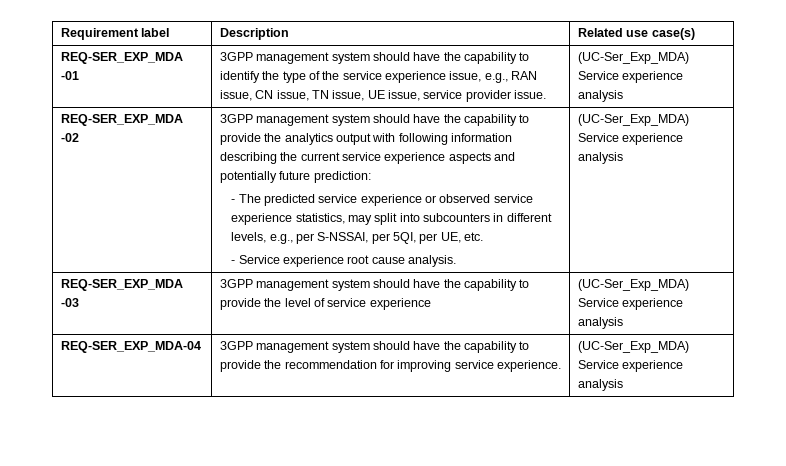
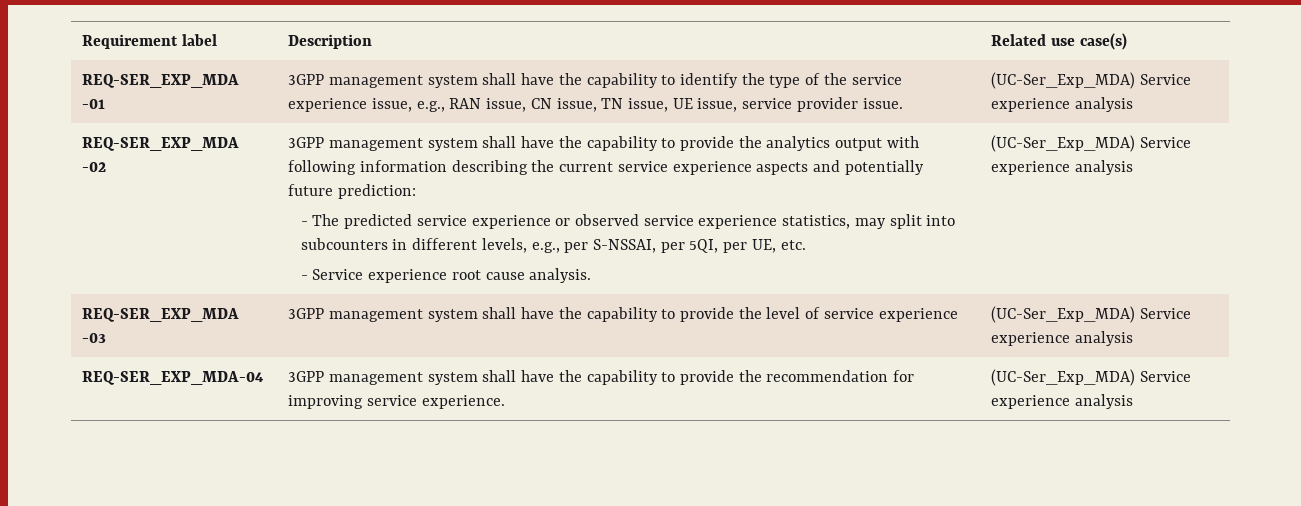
- REQ-SER_EXP_MDA -01 | 3GPP management system should have the capability to identify the type of the service experience issue, e.g., RAN issue, CN issue, TN issue, UE issue, service provider issue. | (UC-Ser_Exp_MDA) Service experience analysis
+ REQ-SER_EXP_MDA -01 | 3GPP management system shall have the capability to identify the type of the service experience issue, e.g., RAN issue, CN issue, TN issue, UE issue, service provider issue. | (UC-Ser_Exp_MDA) Service experience analysis
- 3GPP management system should have the capability to provide the analytics output with following information describing the current service experience aspects and potentially future prediction:
+ 3GPP management system shall have the capability to provide the analytics output with following information describing the current service experience aspects and potentially future prediction:
- REQ-SER_EXP_MDA -03 | 3GPP management system should have the capability to provide the level of service experience | (UC-Ser_Exp_MDA) Service experience analysis
+ REQ-SER_EXP_MDA -03 | 3GPP management system shall have the capability to provide the level of service experience | (UC-Ser_Exp_MDA) Service experience analysis
- REQ-SER_EXP_MDA-04 | 3GPP management system should have the capability to provide the recommendation for improving service experience. | (UC-Ser_Exp_MDA) Service experience analysis
+ REQ-SER_EXP_MDA-04 | 3GPP management system shall have the capability to provide the recommendation for improving service experience. | (UC-Ser_Exp_MDA) Service experience analysis

